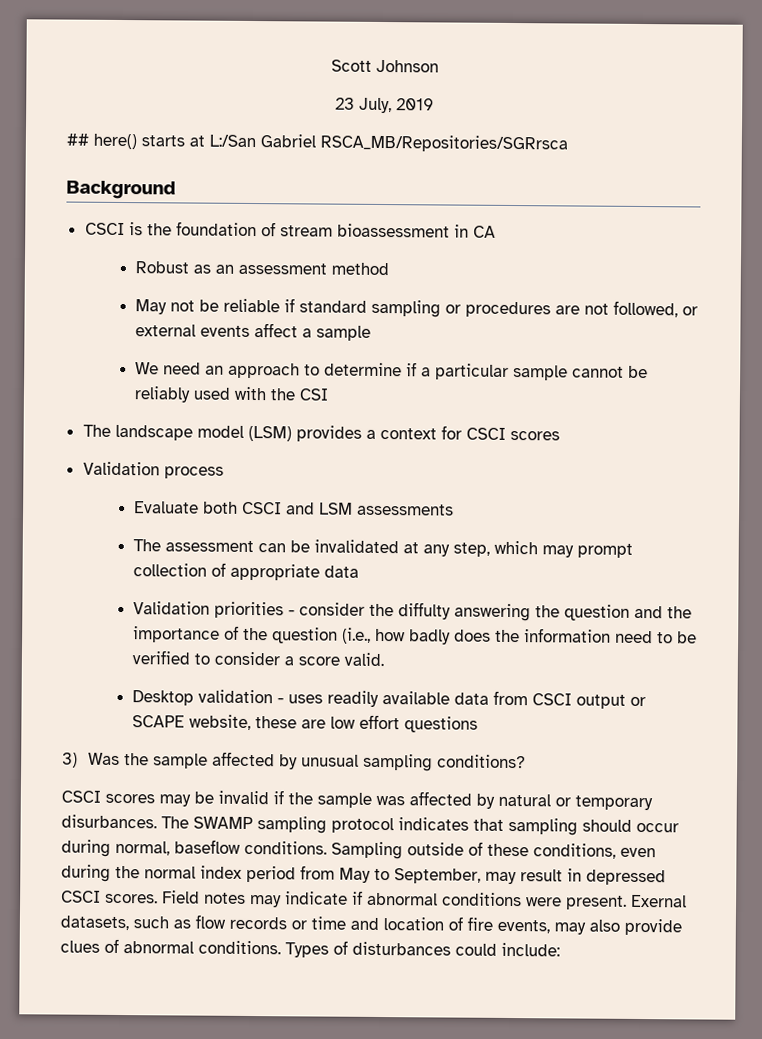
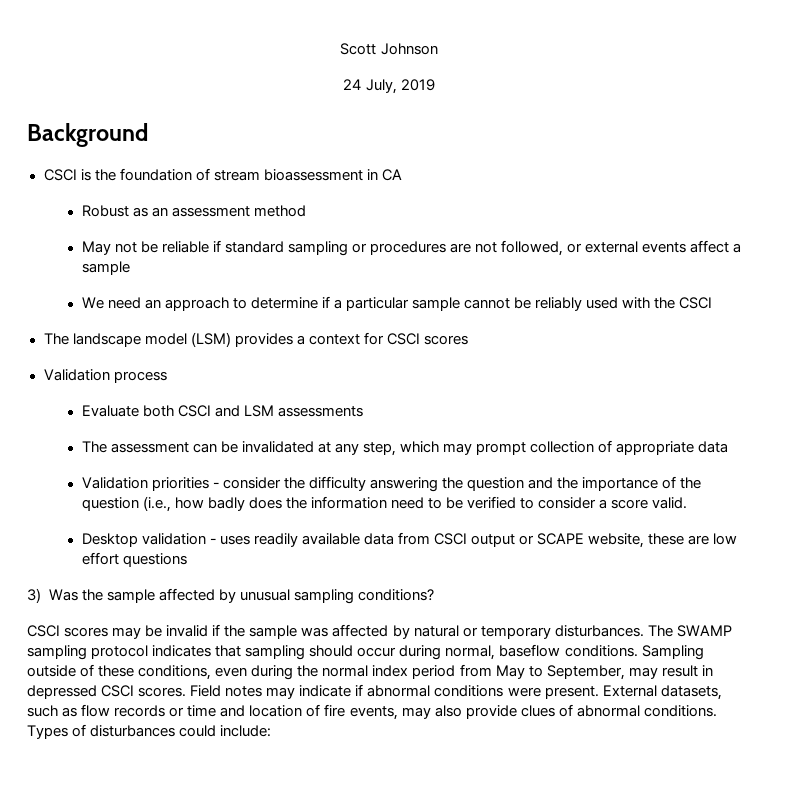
- 23 July, 2019
+ 24 July, 2019
- ## here() starts at L:/San Gabriel RSCA_MB/Repositories/SGRrsca
- We need an approach to determine if a particular sample cannot be reliably used with the CSI
+ We need an approach to determine if a particular sample cannot be reliably used with the CSCI
- Validation priorities - consider the diffulty answering the question and the importance of the question (i.e., how badly does the information need to be verified to consider a score valid.
+ Validation priorities - consider the difficulty answering the question and the importance of the question (i.e., how badly does the information need to be verified to consider a score valid.
- CSCI scores may be invalid if the sample was affected by natural or temporary disurbances.
+ CSCI scores may be invalid if the sample was affected by natural or temporary disturbances.
- Exernal datasets, such as flow records or time and location of fire events, may also provide clues of abnormal conditions.
+ External datasets, such as flow records or time and location of fire events, may also provide clues of abnormal conditions.

